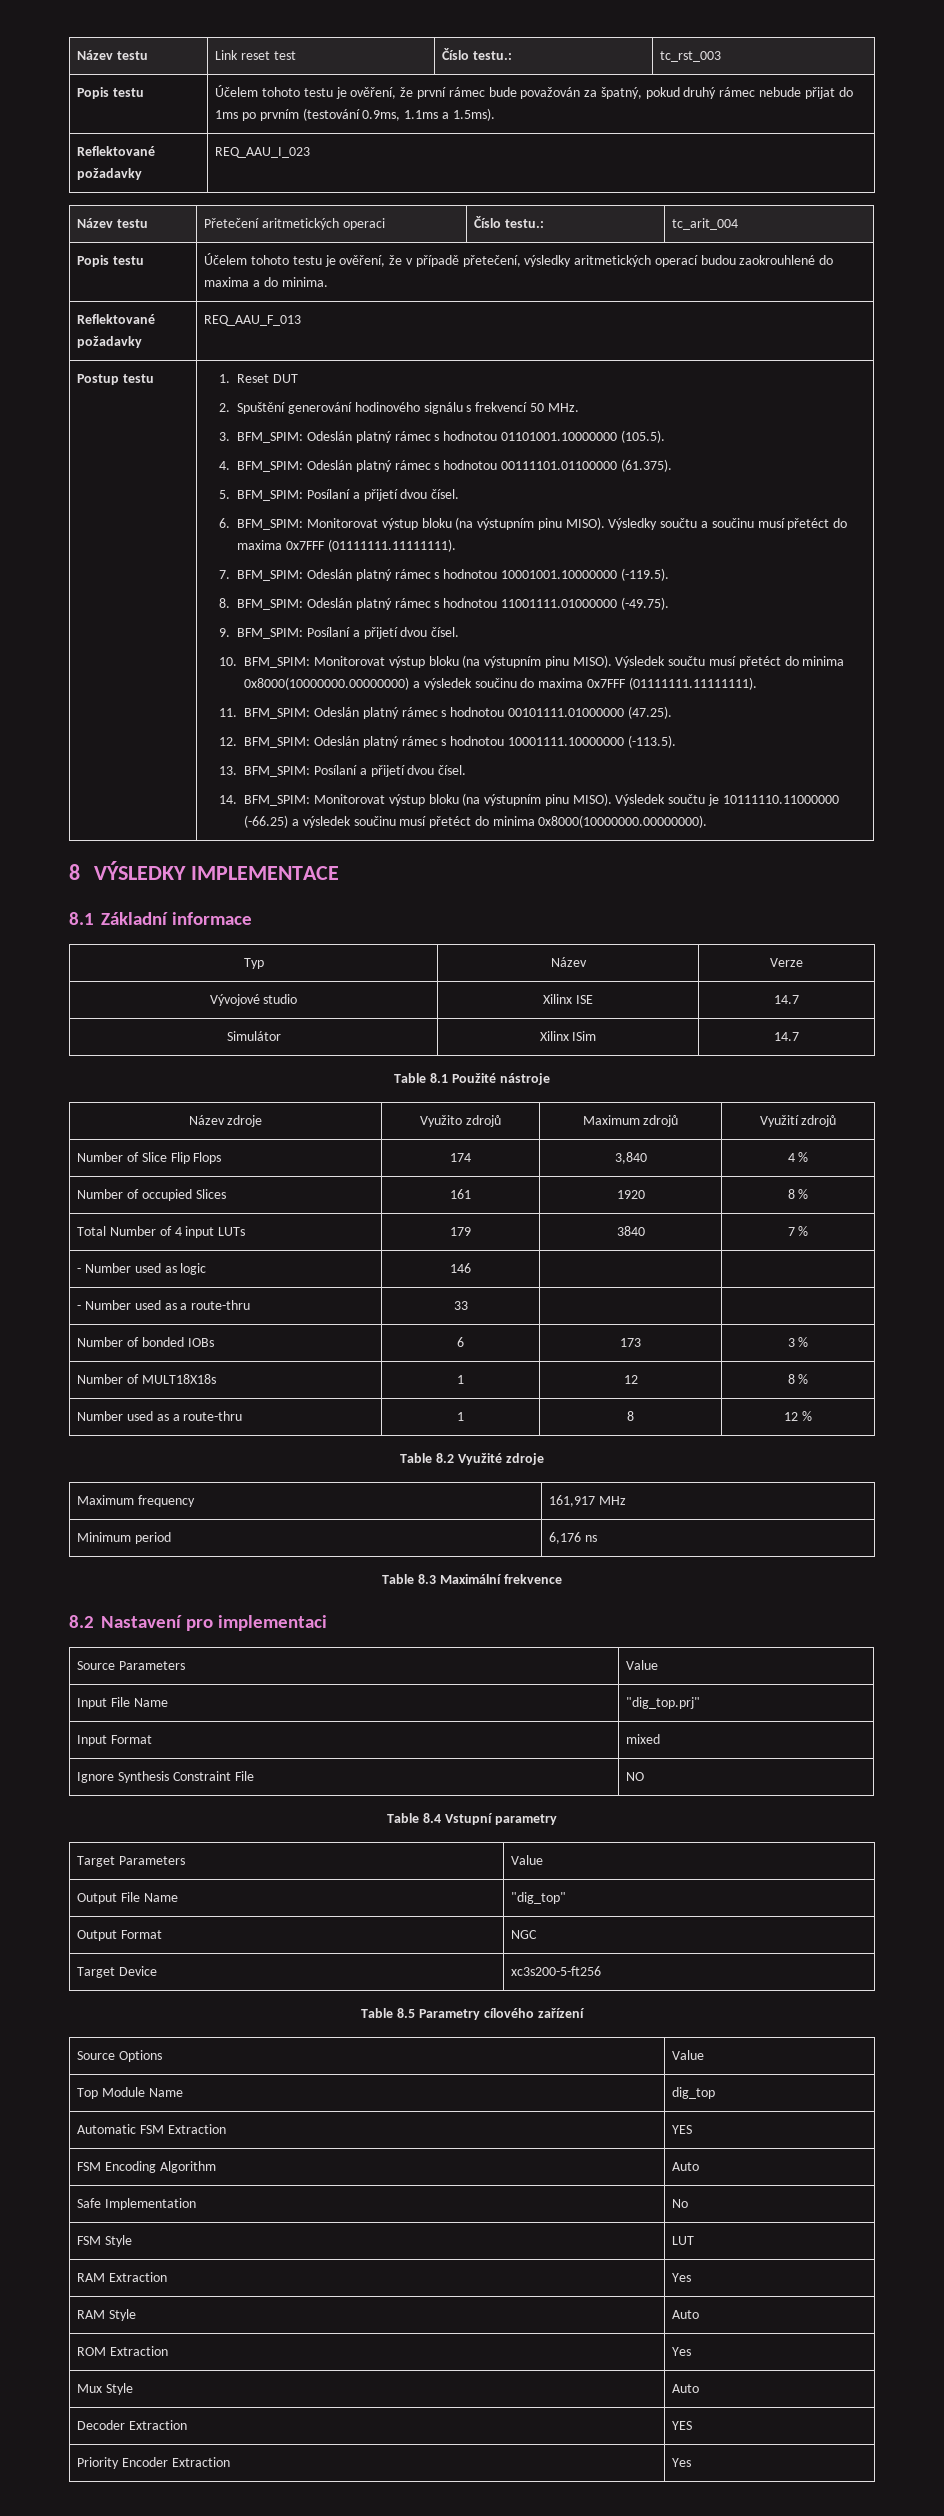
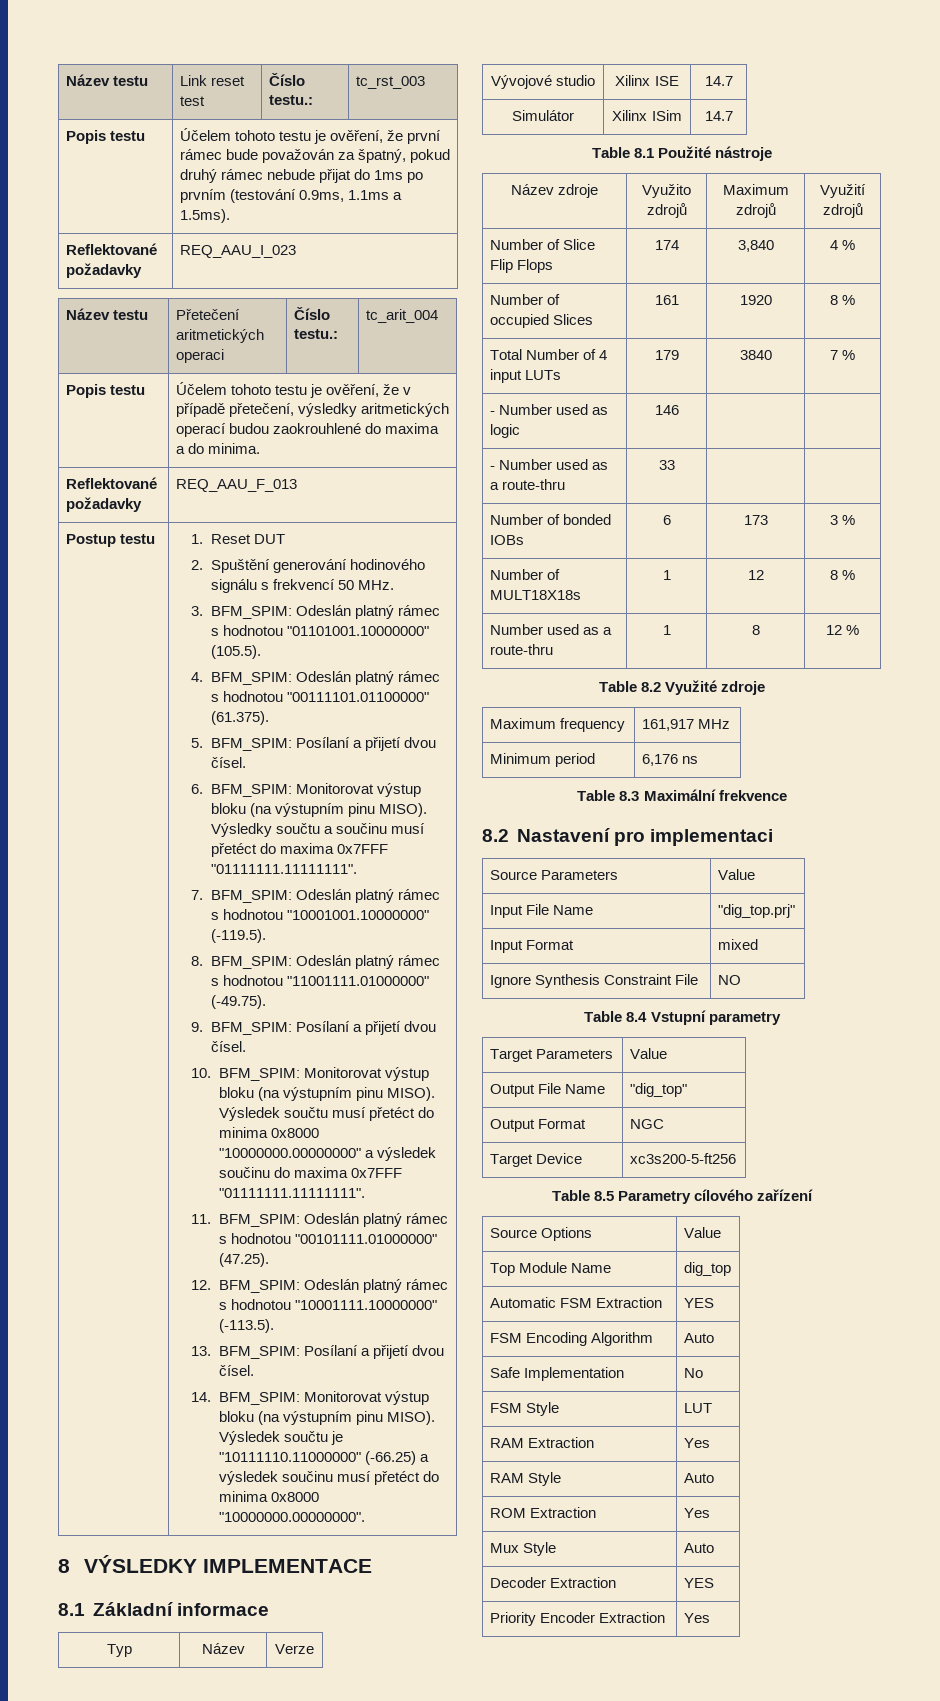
- 3. BFM_SPIM: Odeslán platný rámec s hodnotou 01101001.10000000 (105.5).
+ 3. BFM_SPIM: Odeslán platný rámec s hodnotou "01101001.10000000" (105.5).
- 4. BFM_SPIM: Odeslán platný rámec s hodnotou 00111101.01100000 (61.375).
+ 4. BFM_SPIM: Odeslán platný rámec s hodnotou "00111101.01100000" (61.375).
- Výsledky součtu a součinu musí přetéct do maxima 0x7FFF (01111111.11111111).
+ Výsledky součtu a součinu musí přetéct do maxima 0x7FFF "01111111.11111111".
- 7. BFM_SPIM: Odeslán platný rámec s hodnotou 10001001.10000000 (-119.5).
+ 7. BFM_SPIM: Odeslán platný rámec s hodnotou "10001001.10000000" (-119.5).
- 8. BFM_SPIM: Odeslán platný rámec s hodnotou 11001111.01000000 (-49.75).
+ 8. BFM_SPIM: Odeslán platný rámec s hodnotou "11001111.01000000" (-49.75).
- Výsledek součtu musí přetéct do minima 0x8000(10000000.00000000) a výsledek součinu do maxima 0x7FFF (01111111.11111111).
+ Výsledek součtu musí přetéct do minima 0x8000 "10000000.00000000" a výsledek součinu do maxima 0x7FFF "01111111.11111111".
- 11. BFM_SPIM: Odeslán platný rámec s hodnotou 00101111.01000000 (47.25).
+ 11. BFM_SPIM: Odeslán platný rámec s hodnotou "00101111.01000000" (47.25).
- 12. BFM_SPIM: Odeslán platný rámec s hodnotou 10001111.10000000 (-113.5).
+ 12. BFM_SPIM: Odeslán platný rámec s hodnotou "10001111.10000000" (-113.5).
- Výsledek součtu je 10111110.11000000 (-66.25) a výsledek součinu musí přetéct do minima 0x8000(10000000.00000000).
+ Výsledek součtu je "10111110.11000000" (-66.25) a výsledek součinu musí přetéct do minima 0x8000 "10000000.00000000".

